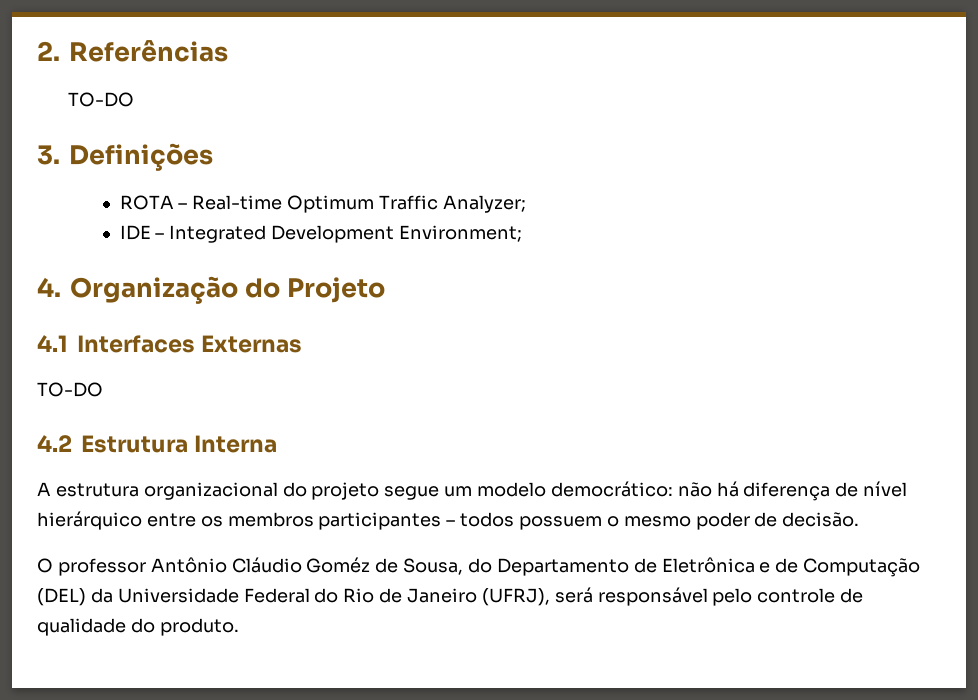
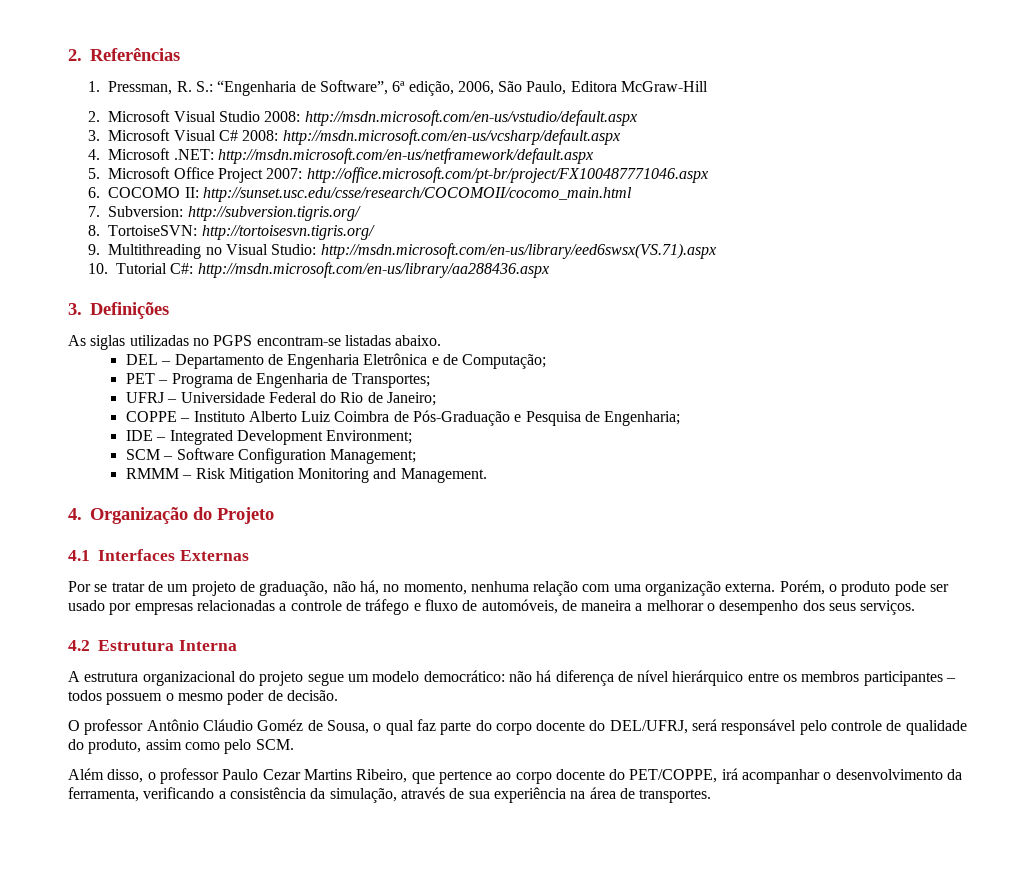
  2. Referências
- TO-DO
+ 1. Pressman, R. S.: “Engenharia de Software”, 6ª edição, 2006, São Paulo, Editora McGraw-Hill
+ 2. Microsoft Visual Studio 2008: http://msdn.microsoft.com/en-us/vstudio/default.aspx
+ 3. Microsoft Visual C# 2008: http://msdn.microsoft.com/en-us/vcsharp/default.aspx
+ 4. Microsoft .NET: http://msdn.microsoft.com/en-us/netframework/default.aspx
+ 5. Microsoft Office Project 2007: http://office.microsoft.com/pt-br/project/FX100487771046.aspx
+ 6. COCOMO II: http://sunset.usc.edu/csse/research/COCOMOII/cocomo_main.html
+ 7. Subversion: http://subversion.tigris.org/
+ 8. TortoiseSVN: http://tortoisesvn.tigris.org/
+ 9. Multithreading no Visual Studio: http://msdn.microsoft.com/en-us/library/eed6swsx(VS.71).aspx
+ 10. Tutorial C#: http://msdn.microsoft.com/en-us/library/aa288436.aspx
  3. Definições
- ROTA – Real-time Optimum Traffic Analyzer;
+ As siglas utilizadas no PGPS encontram-se listadas abaixo.
+ DEL – Departamento de Engenharia Eletrônica e de Computação;
+ PET – Programa de Engenharia de Transportes;
+ UFRJ – Universidade Federal do Rio de Janeiro;
+ COPPE – Instituto Alberto Luiz Coimbra de Pós-Graduação e Pesquisa de Engenharia;
+ SCM – Software Configuration Management;
+ RMMM – Risk Mitigation Monitoring and Management.
  4.1 Interfaces Externas
- TO-DO
+ Por se tratar de um projeto de graduação, não há, no momento, nenhuma relação com uma organização externa. Porém, o produto pode ser usado por empresas relacionadas a controle de tráfego e fluxo de automóveis, de maneira a melhorar o desempenho dos seus serviços.
- O professor Antônio Cláudio Goméz de Sousa, do Departamento de Eletrônica e de Computação (DEL) da Universidade Federal do Rio de Janeiro (UFRJ), será responsável pelo controle de qualidade do produto.
+ O professor Antônio Cláudio Goméz de Sousa, o qual faz parte do corpo docente do DEL/UFRJ, será responsável pelo controle de qualidade do produto, assim como pelo SCM.
+ Além disso, o professor Paulo Cezar Martins Ribeiro, que pertence ao corpo docente do PET/COPPE, irá acompanhar o desenvolvimento da ferramenta, verificando a consistência da simulação, através de sua experiência na área de transportes.

